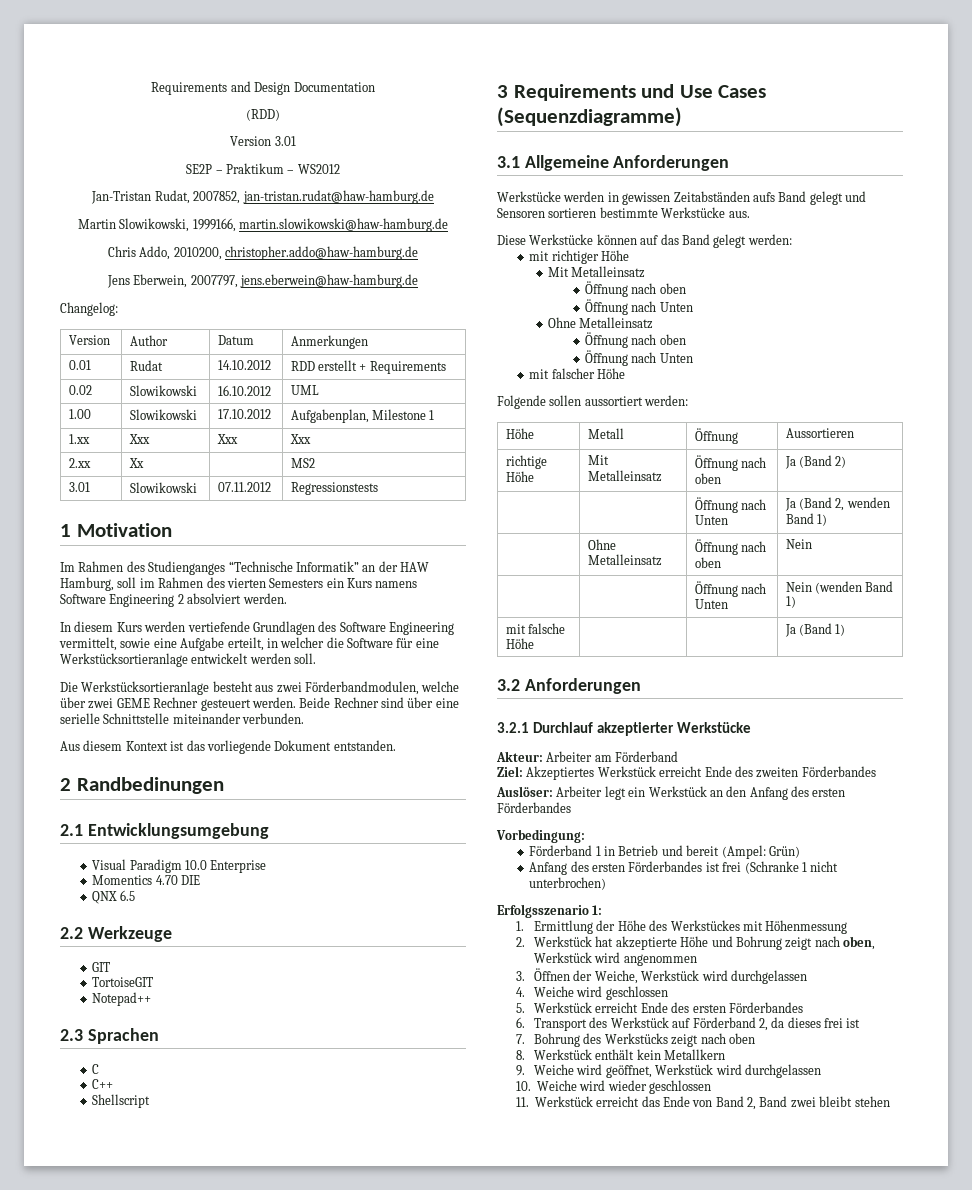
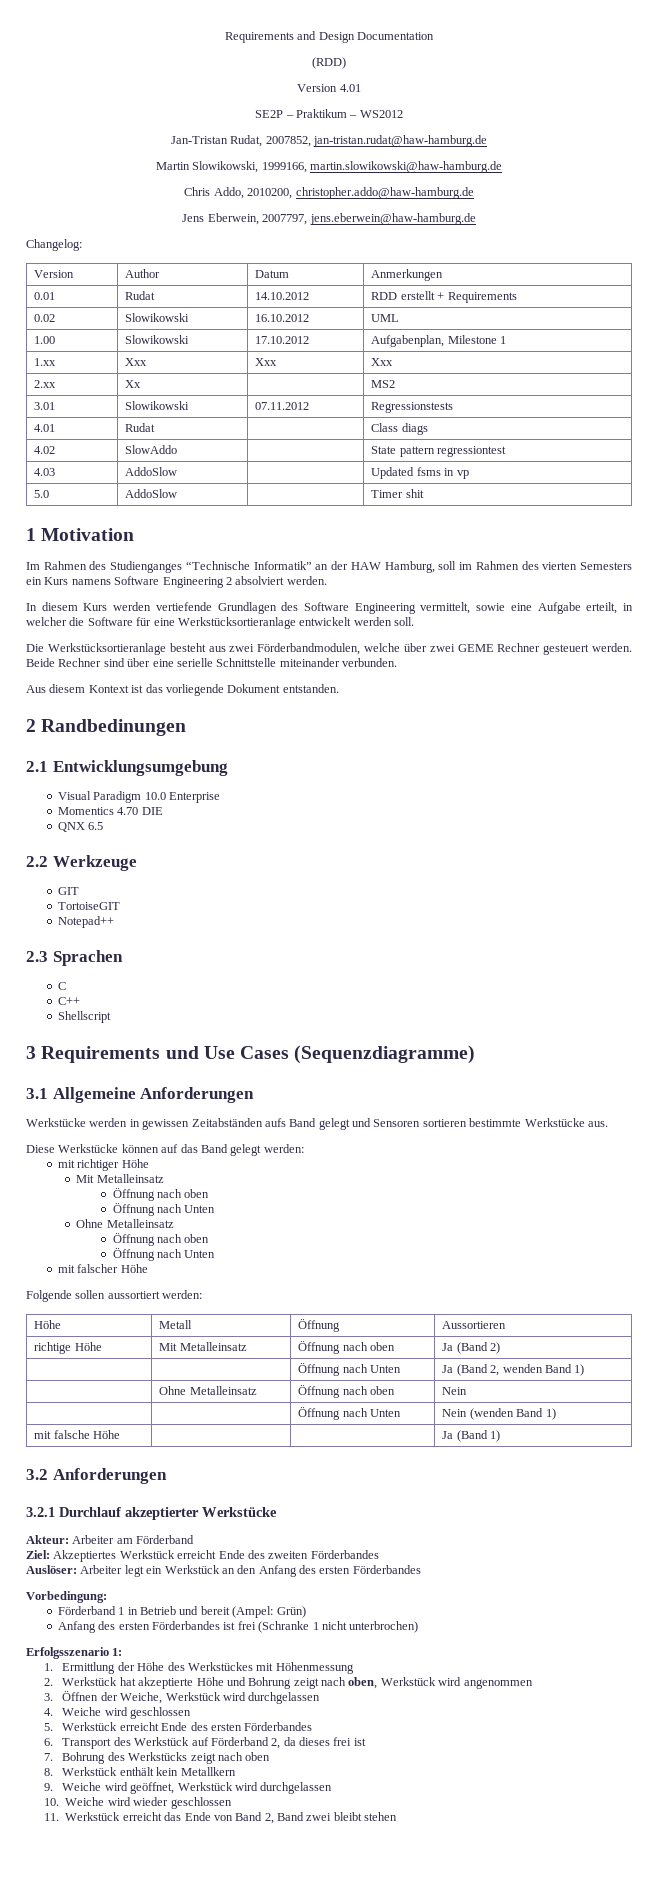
- Version 3.01
+ Version 4.01
+ 4.01 | Rudat | | Class diags
+ 4.02 | SlowAddo | | State pattern regressiontest
+ 4.03 | AddoSlow | | Updated fsms in vp
+ 5.0 | AddoSlow | | Timer shit

